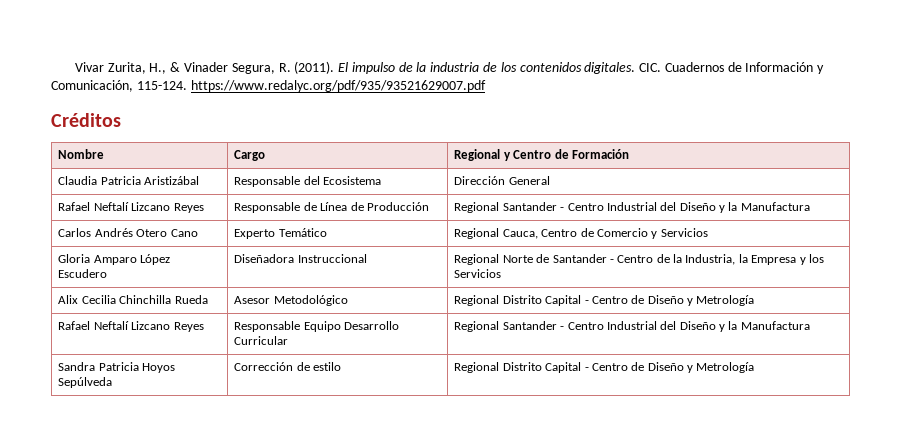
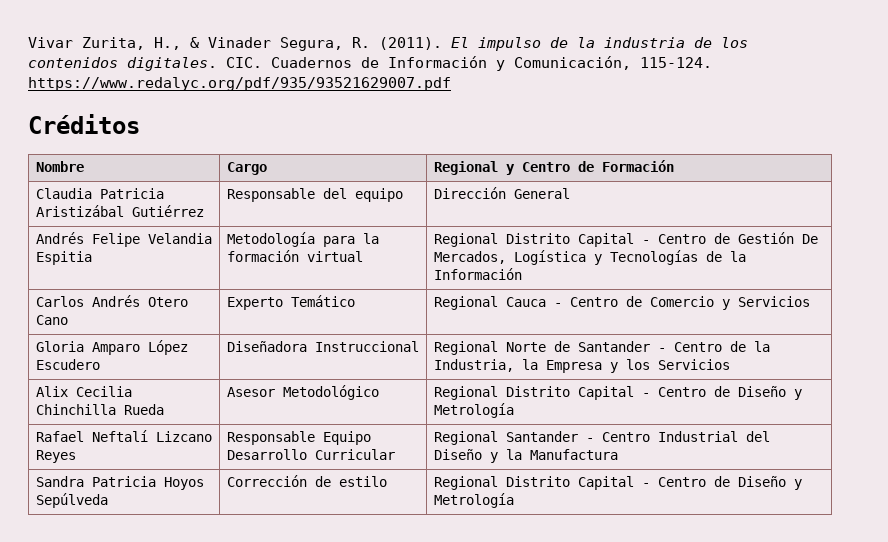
- Claudia Patricia Aristizábal | Responsable del Ecosistema | Dirección General
+ Claudia Patricia Aristizábal Gutiérrez | Responsable del equipo | Dirección General
- Rafael Neftalí Lizcano Reyes | Responsable de Línea de Producción | Regional Santander - Centro Industrial del Diseño y la Manufactura
+ Andrés Felipe Velandia Espitia | Metodología para la formación virtual | Regional Distrito Capital - Centro de Gestión De Mercados, Logística y Tecnologías de la Información
- Carlos Andrés Otero Cano | Experto Temático | Regional Cauca, Centro de Comercio y Servicios
+ Carlos Andrés Otero Cano | Experto Temático | Regional Cauca - Centro de Comercio y Servicios

